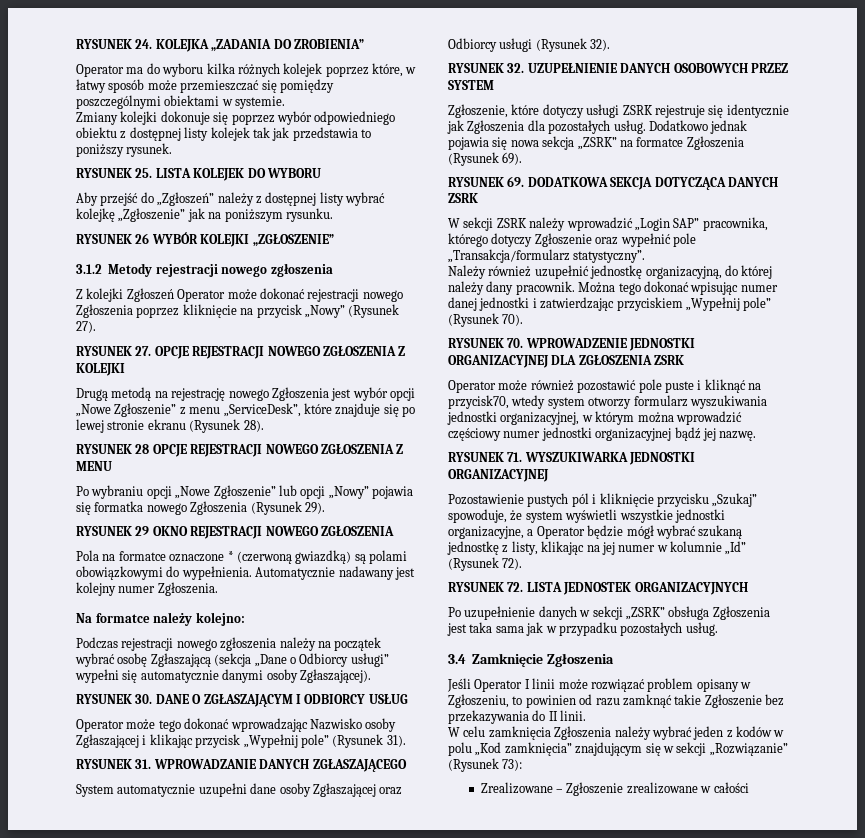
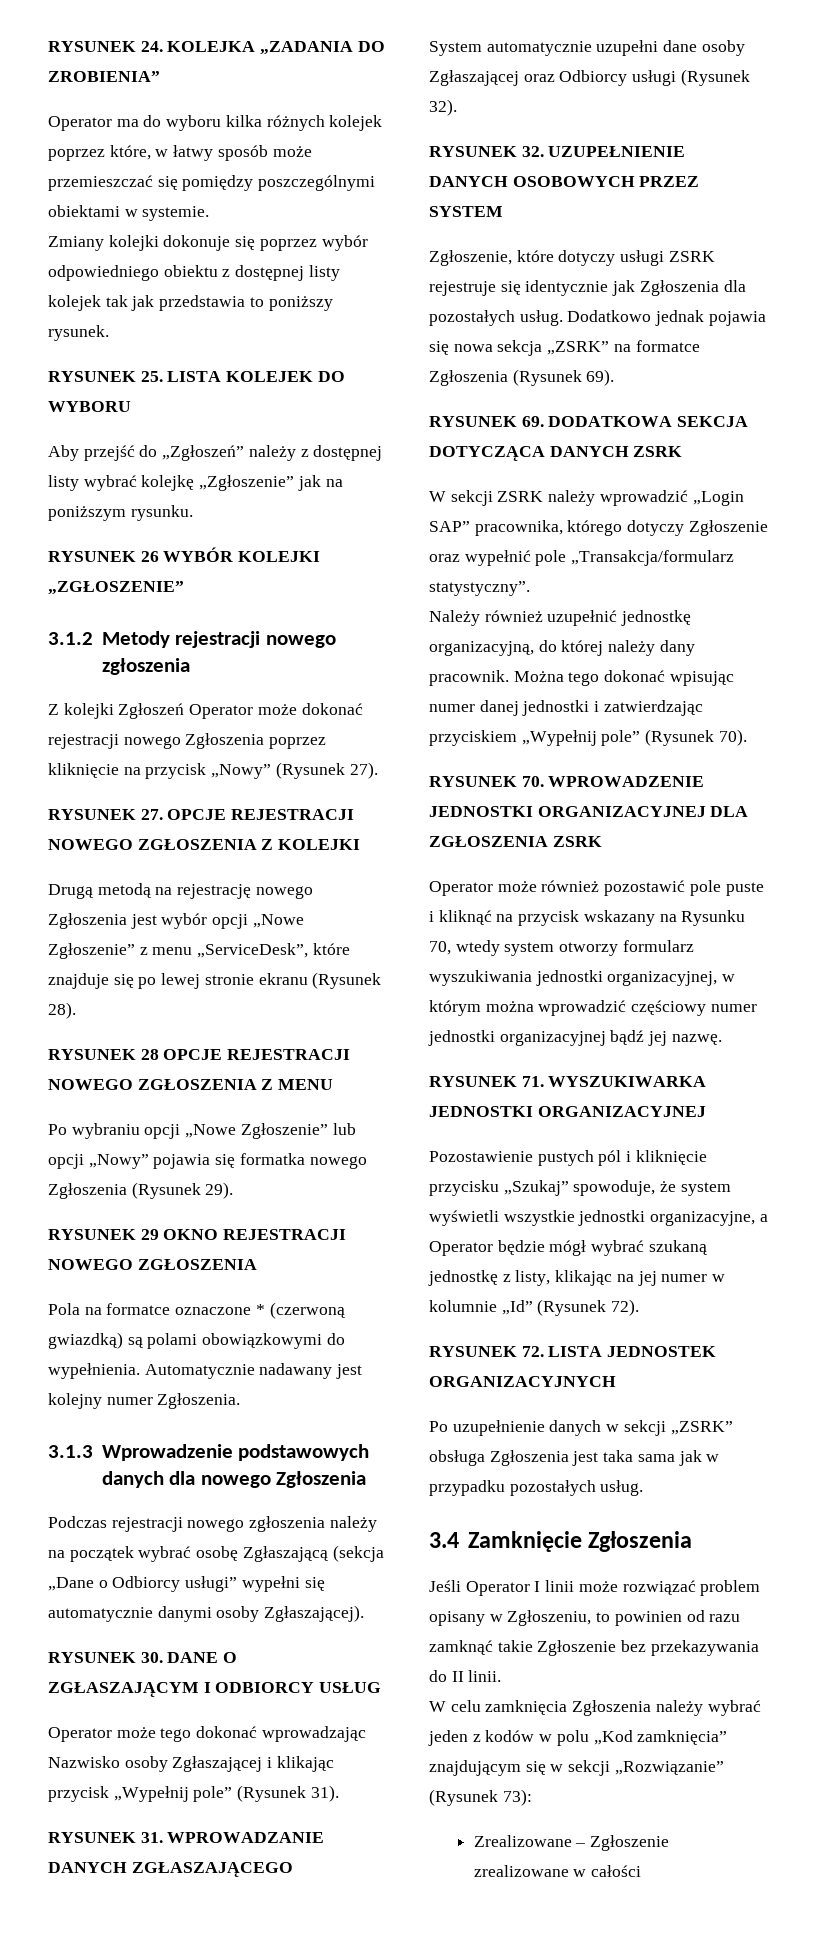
- Na formatce należy kolejno:
+ 3.1.3 Wprowadzenie podstawowych danych dla nowego Zgłoszenia
- Operator może również pozostawić pole puste i kliknąć na przycisk70, wtedy system otworzy formularz wyszukiwania jednostki organizacyjnej, w którym można wprowadzić częściowy numer jednostki organizacyjnej bądź jej nazwę.
+ Operator może również pozostawić pole puste i kliknąć na przycisk wskazany na Rysunku 70, wtedy system otworzy formularz wyszukiwania jednostki organizacyjnej, w którym można wprowadzić częściowy numer jednostki organizacyjnej bądź jej nazwę.

